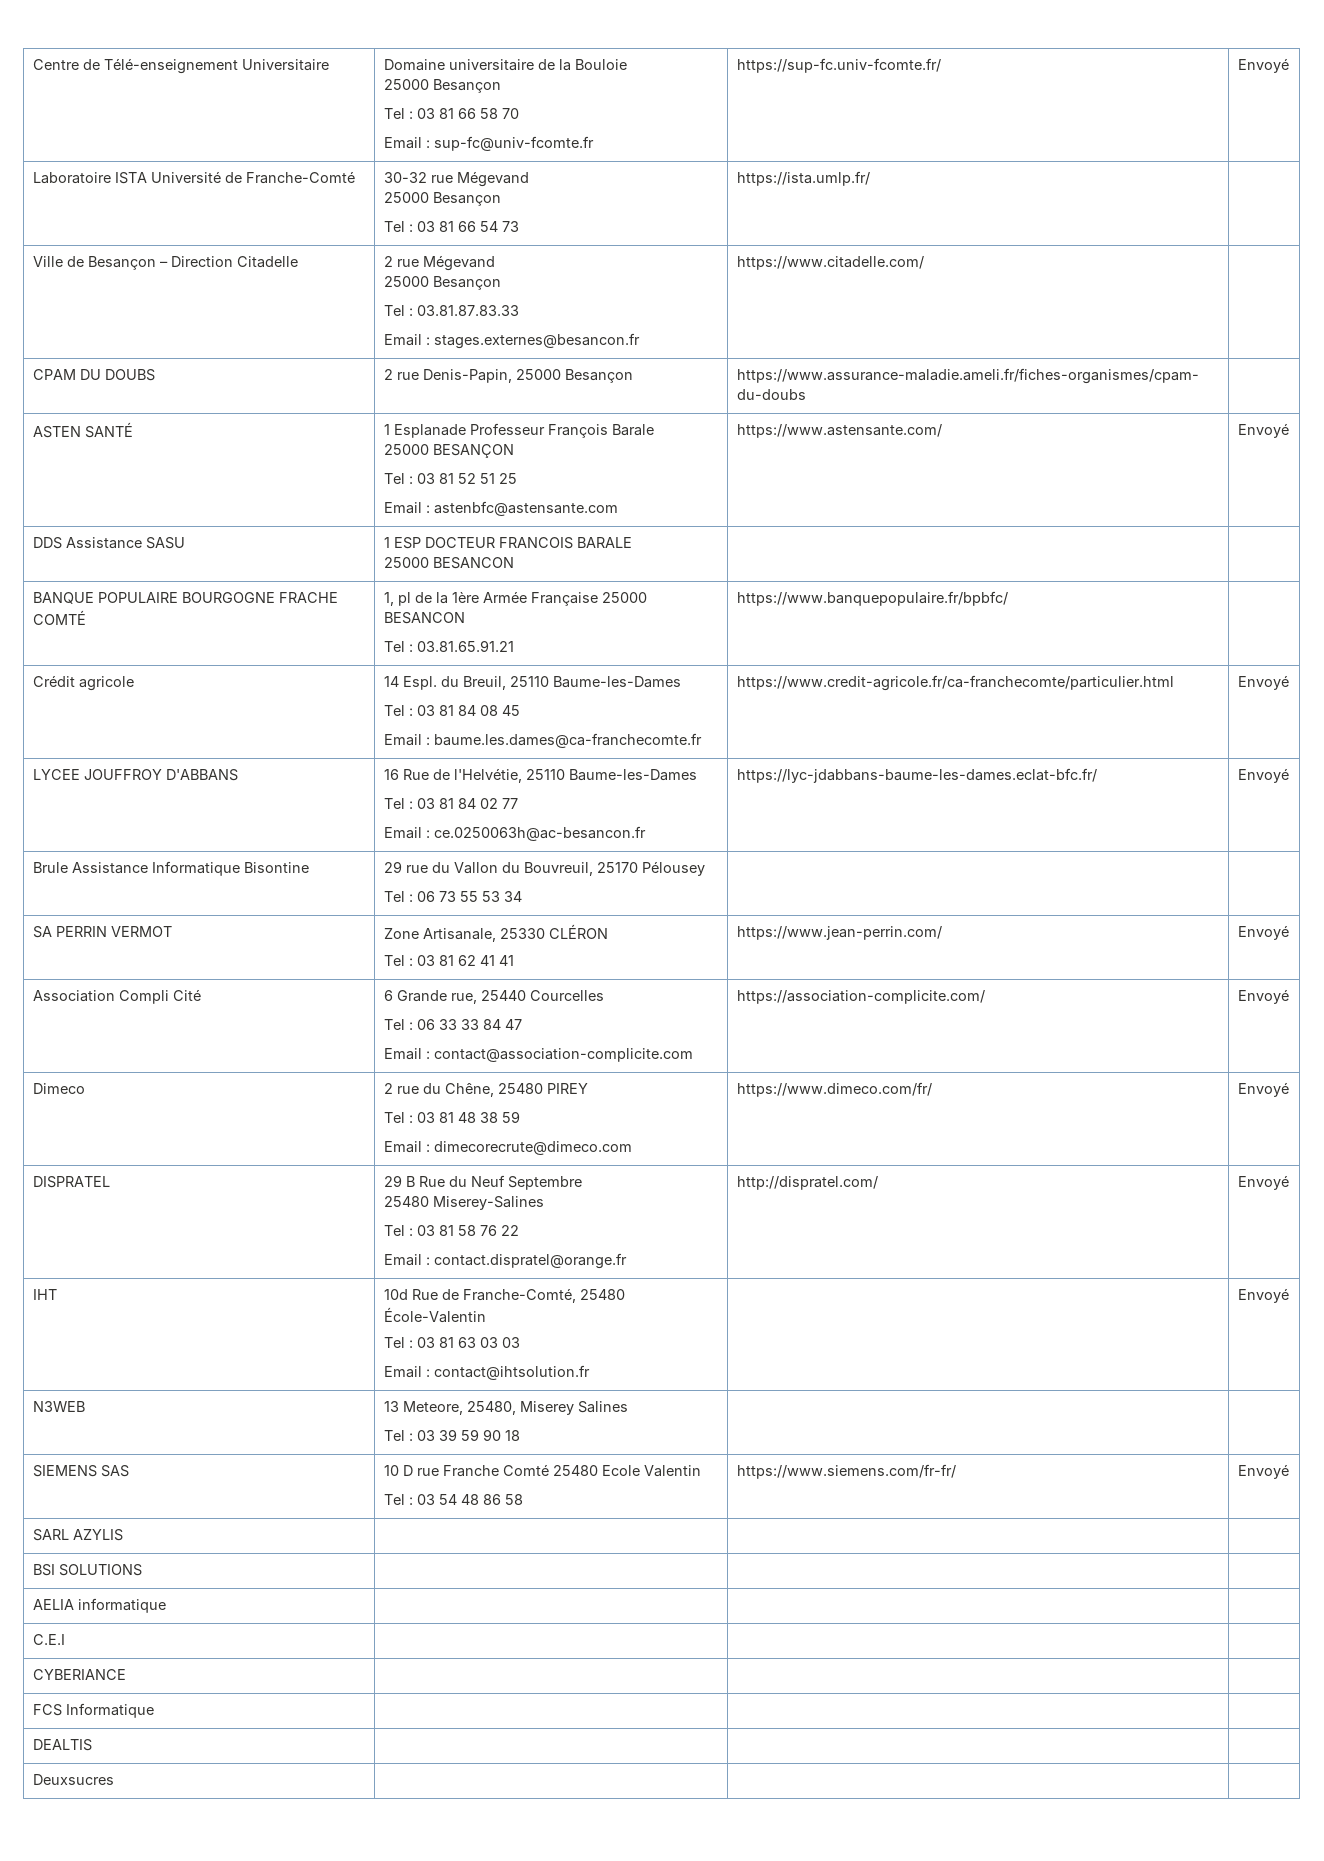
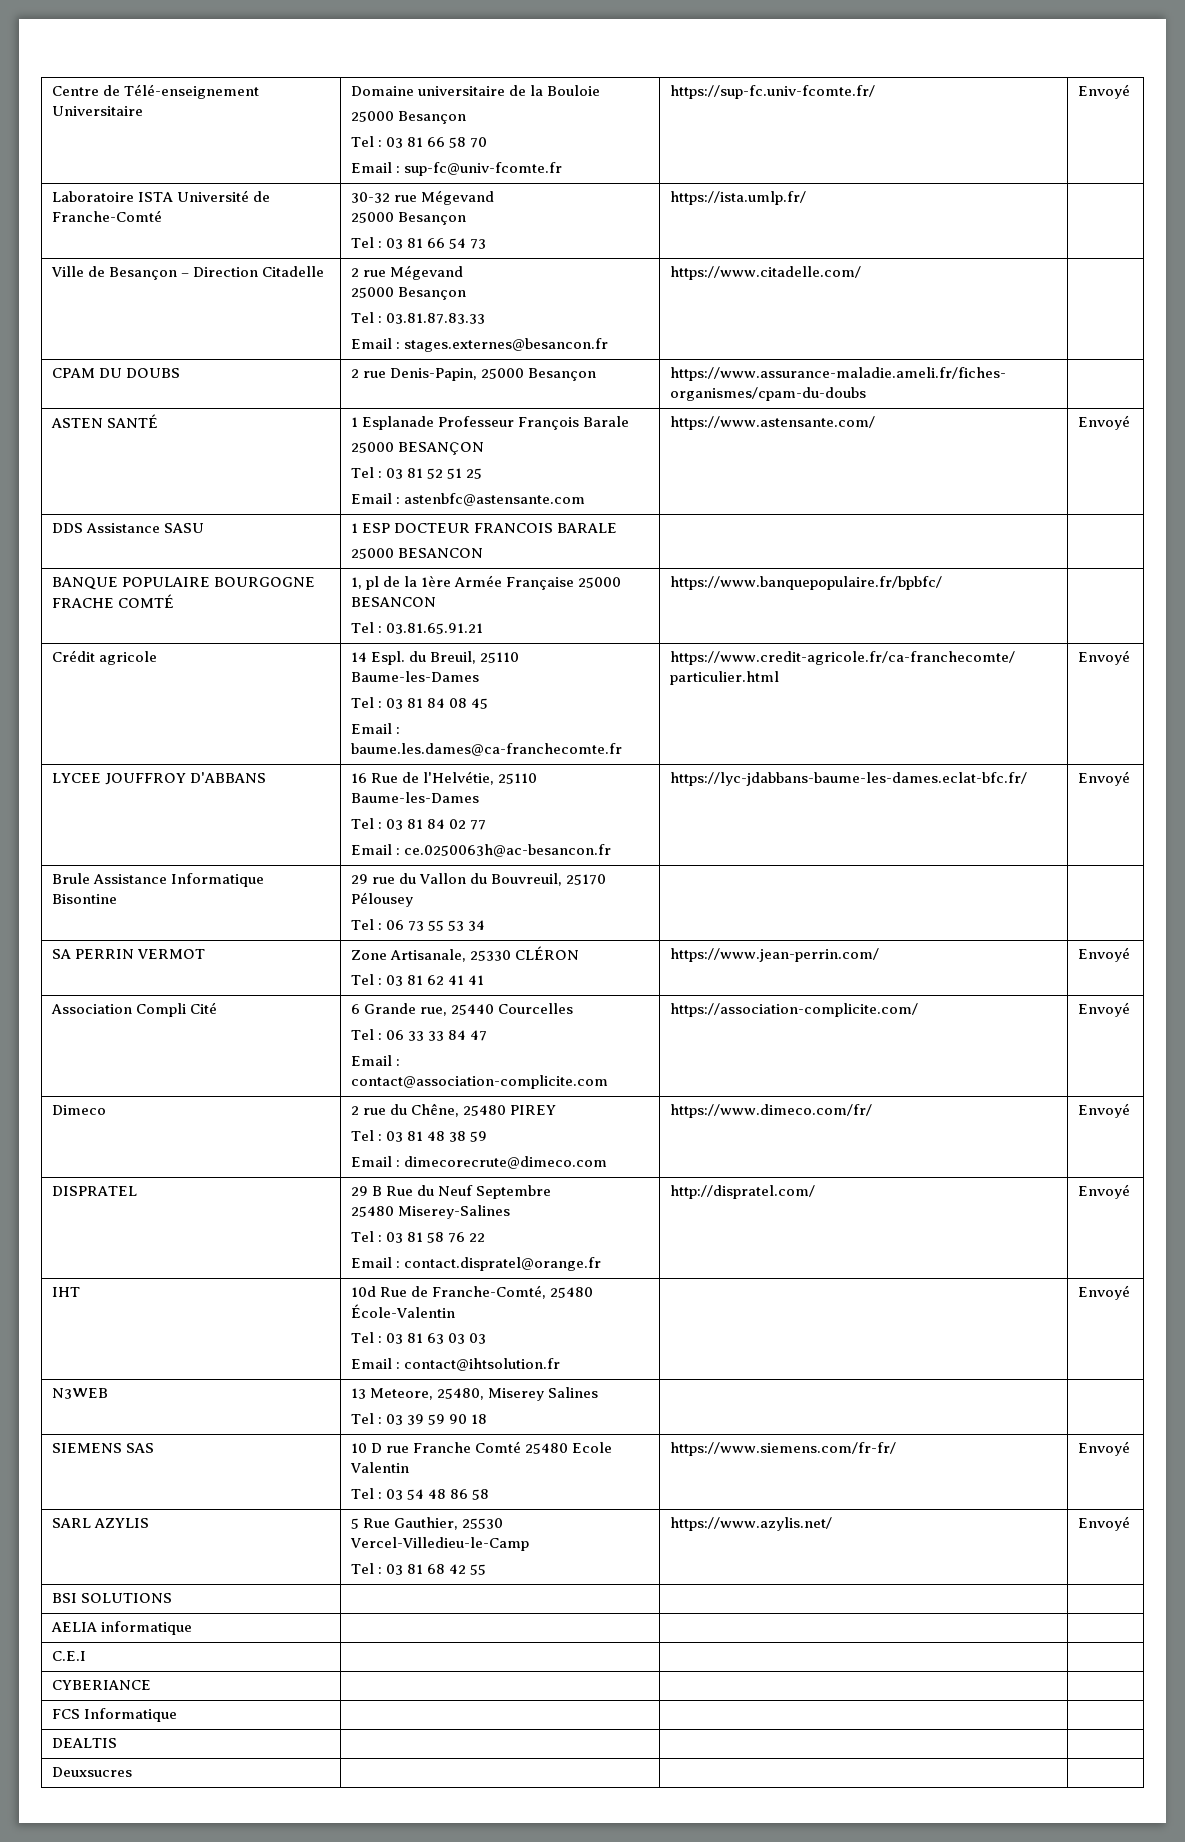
- SARL AZYLIS | | |
+ SARL AZYLIS | 5 Rue Gauthier, 25530 Vercel-Villedieu-le-Camp
+ Tel : 03 81 68 42 55 | https://www.azylis.net/ | Envoyé

